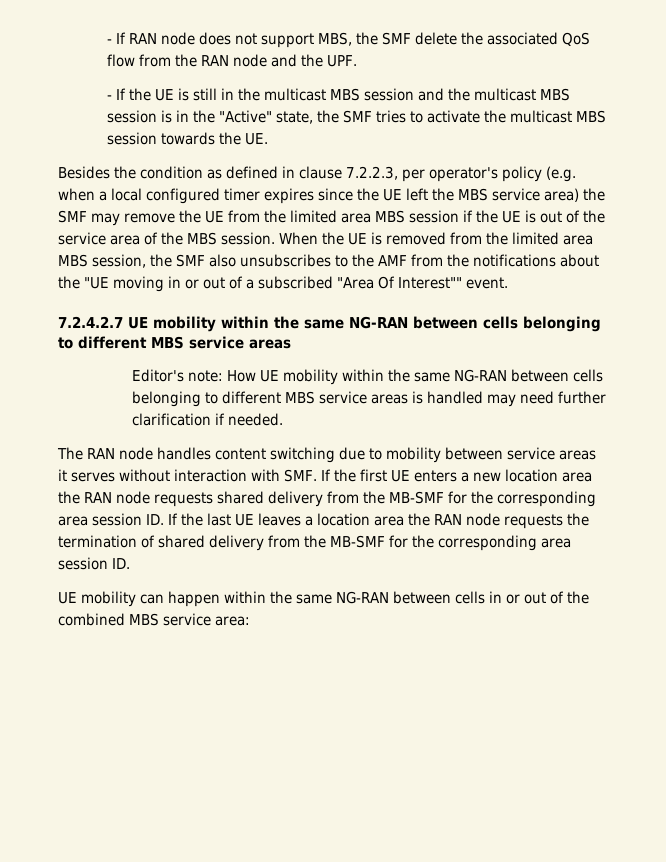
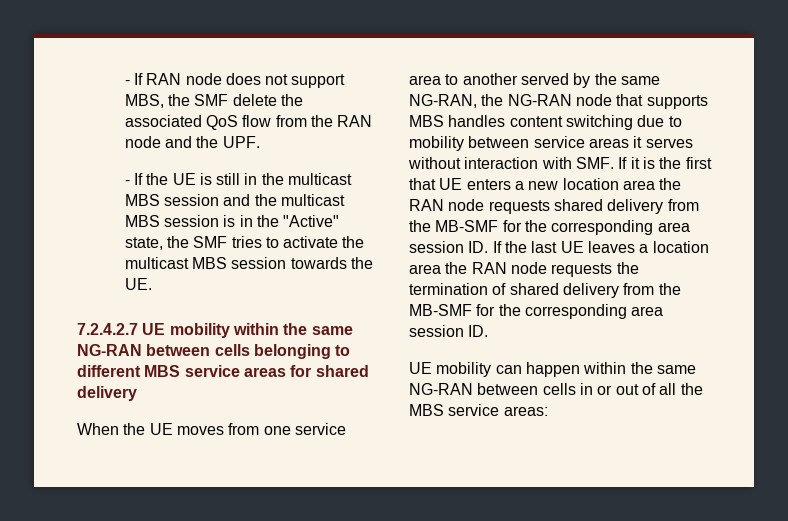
- Besides the condition as defined in clause 7.2.2.3, per operator's policy (e.g. when a local configured timer expires since the UE left the MBS service area) the SMF may remove the UE from the limited area MBS session if the UE is out of the service area of the MBS session. When the UE is removed from the limited area MBS session, the SMF also unsubscribes to the AMF from the notifications about the "UE moving in or out of a subscribed "Area Of Interest"" event.
- 7.2.4.2.7 UE mobility within the same NG-RAN between cells belonging to different MBS service areas
- Editor's note: How UE mobility within the same NG-RAN between cells belonging to different MBS service areas is handled may need further clarification if needed.
- The RAN node handles content switching due to mobility between service areas it serves without interaction with SMF. If the first UE enters a new location area the RAN node requests shared delivery from the MB-SMF for the corresponding area session ID. If the last UE leaves a location area the RAN node requests the termination of shared delivery from the MB-SMF for the corresponding area session ID.
+ 7.2.4.2.7 UE mobility within the same NG-RAN between cells belonging to different MBS service areas for shared delivery
+ When the UE moves from one service area to another served by the same NG-RAN, the NG-RAN node that supports MBS handles content switching due to mobility between service areas it serves without interaction with SMF. If it is the first that UE enters a new location area the RAN node requests shared delivery from the MB-SMF for the corresponding area session ID. If the last UE leaves a location area the RAN node requests the termination of shared delivery from the MB-SMF for the corresponding area session ID.
- UE mobility can happen within the same NG-RAN between cells in or out of the combined MBS service area:
+ UE mobility can happen within the same NG-RAN between cells in or out of all the MBS service areas:

